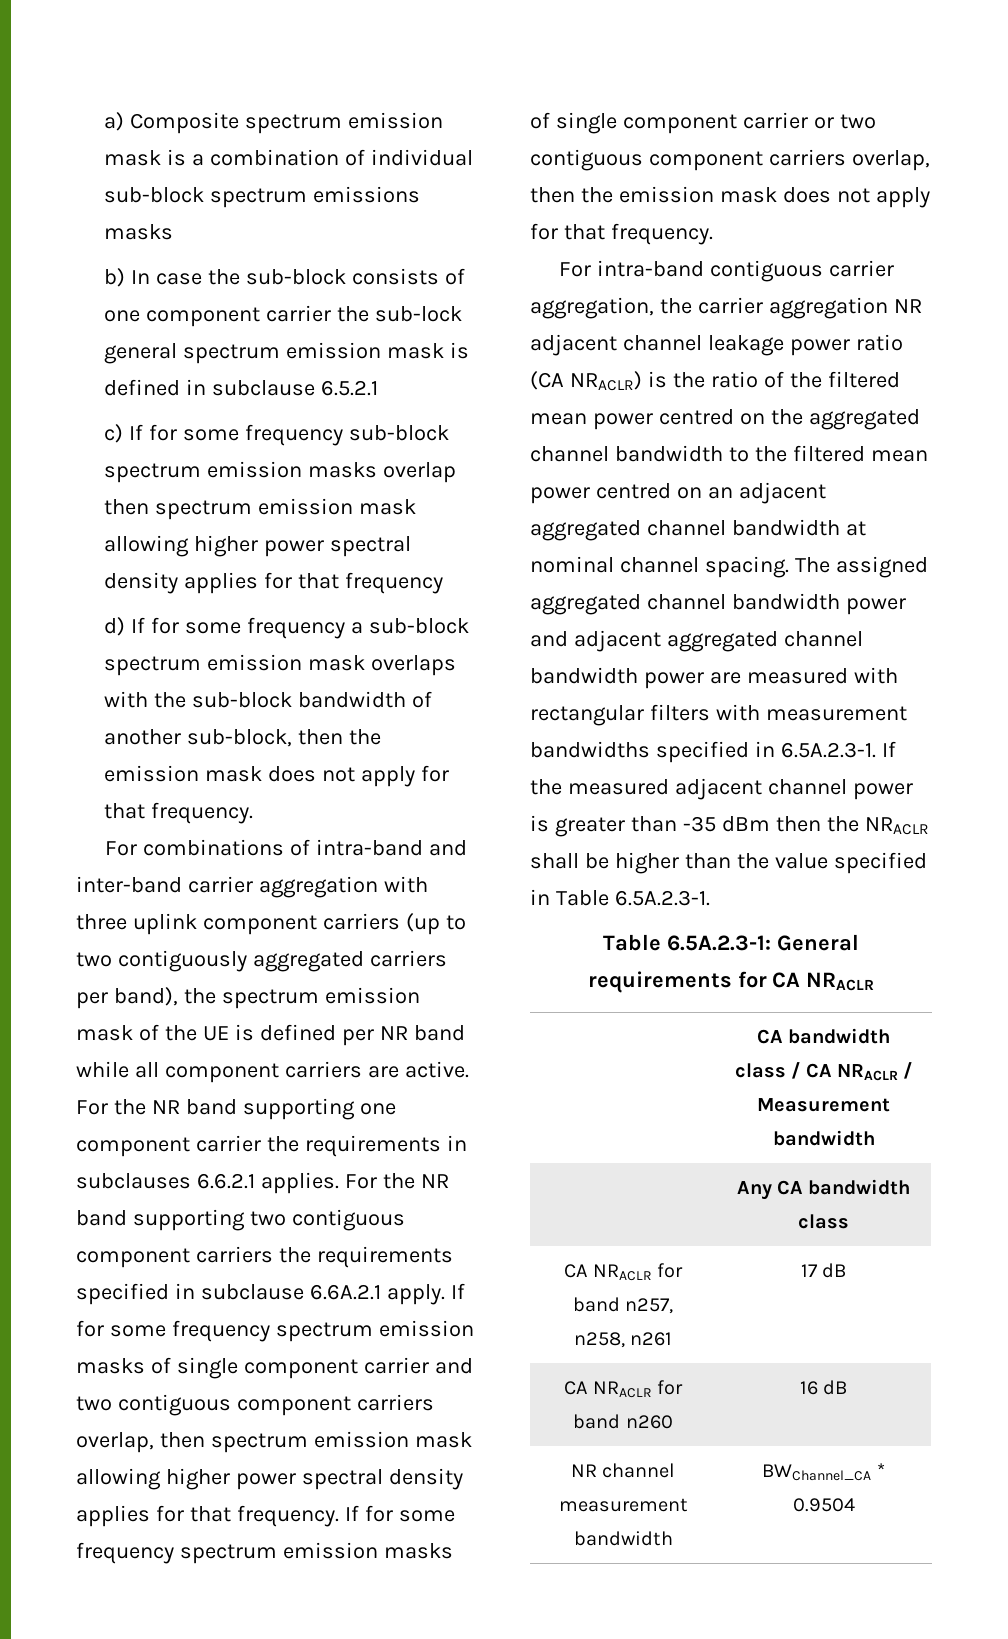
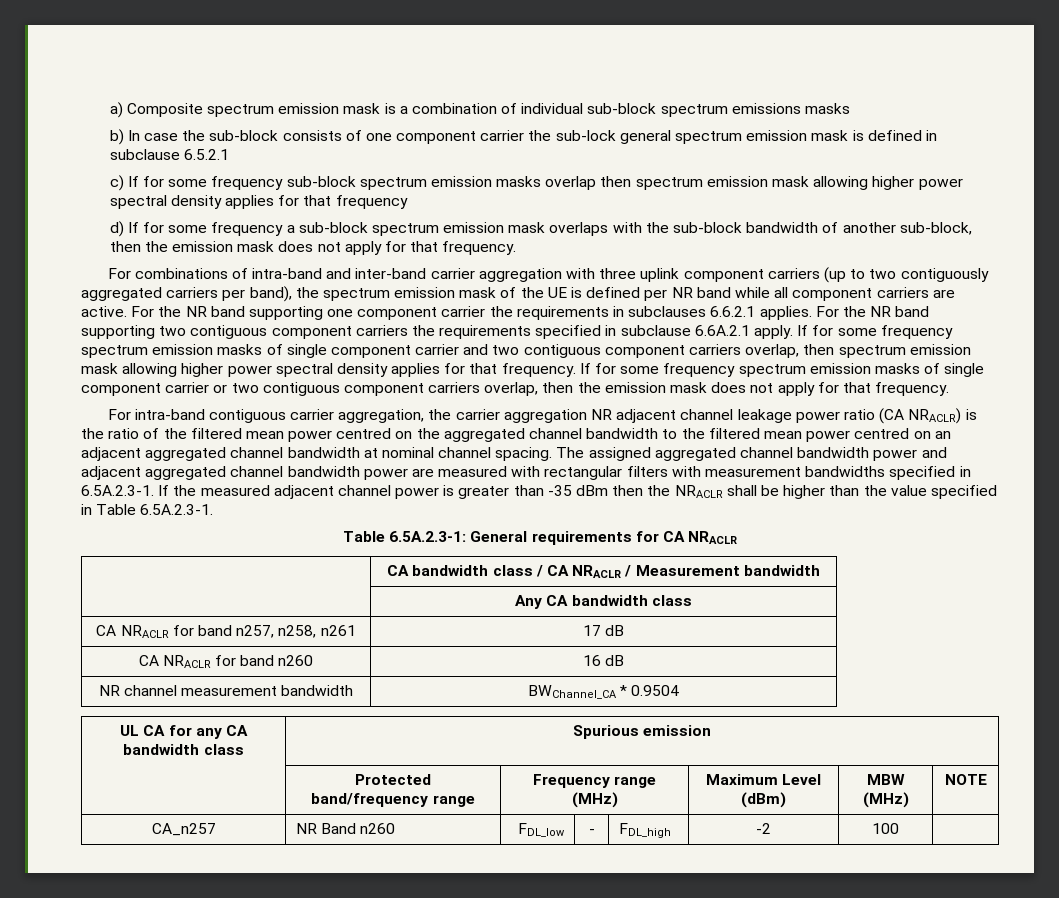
+ UL CA for any CA bandwidth class | Spurious emission
+ | Protected band/frequency range | Frequency range (MHz) | Maximum Level (dBm) | MBW (MHz) | NOTE
+ CA_n257 | NR Band n260 | FDL_low | - | FDL_high | -2 | 100 |

